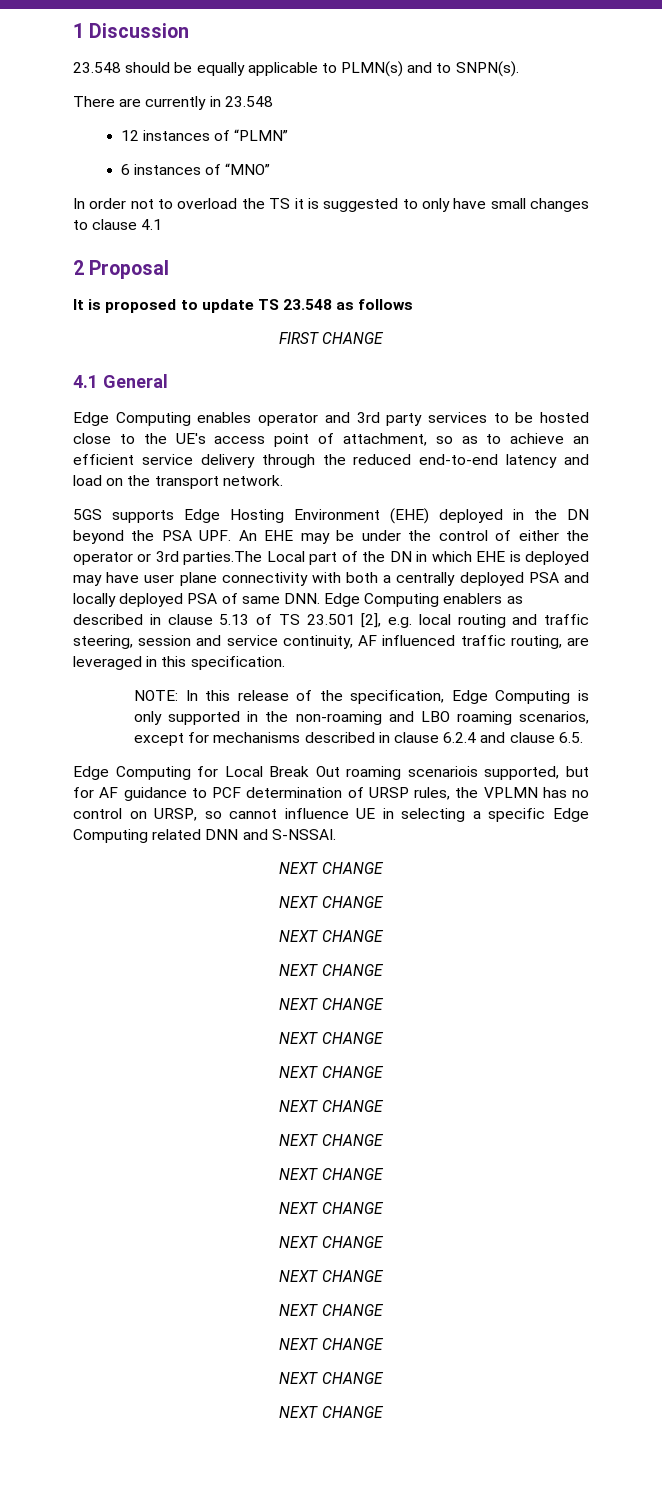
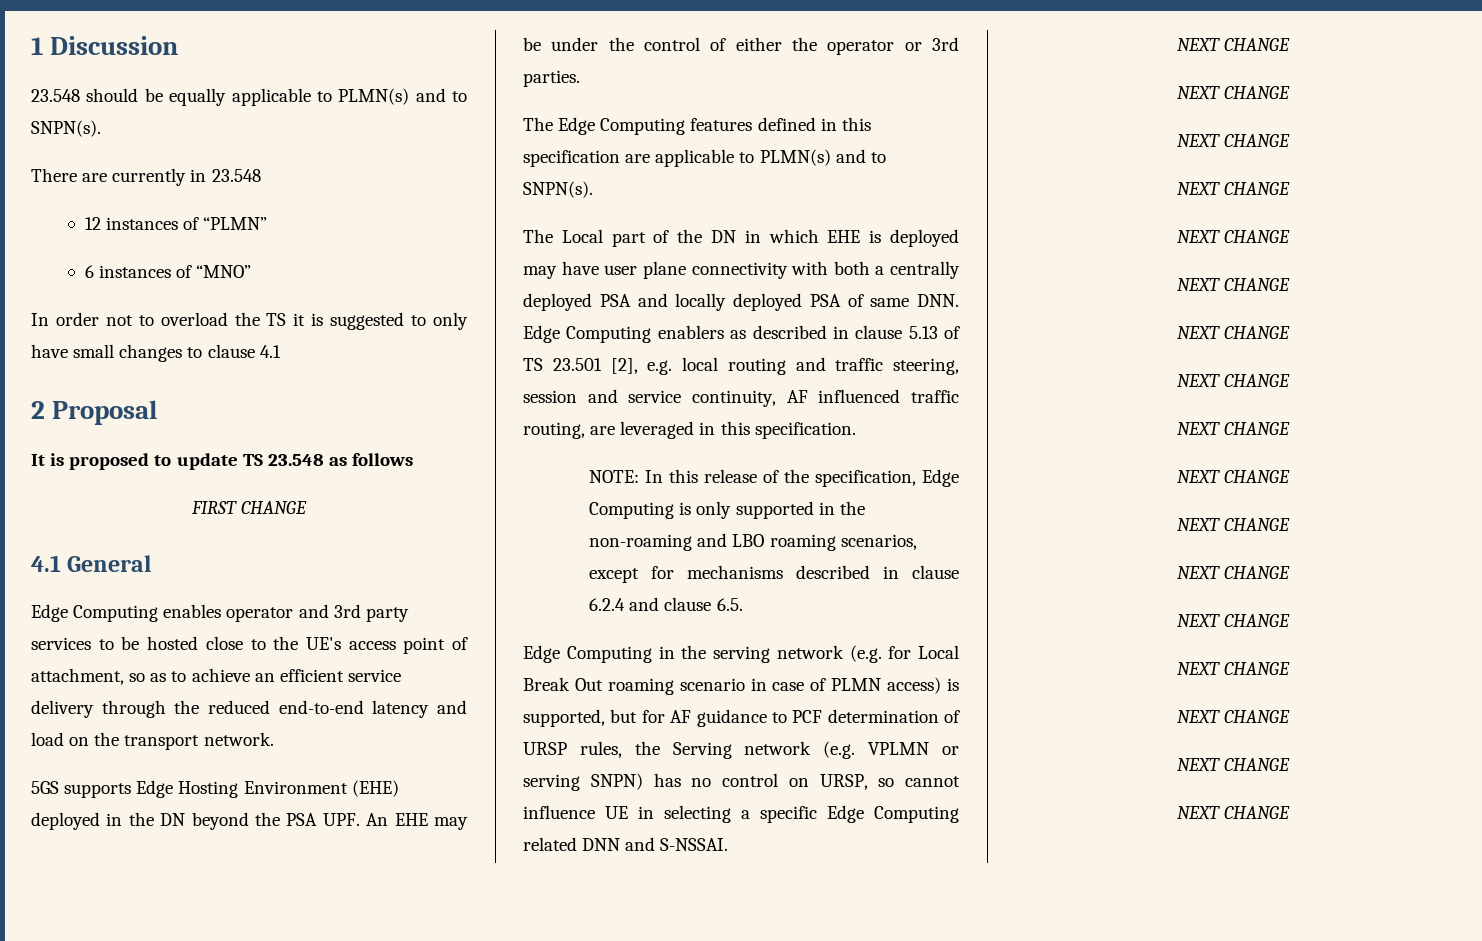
- 5GS supports Edge Hosting Environment (EHE) deployed in the DN beyond the PSA UPF. An EHE may be under the control of either the operator or 3rd parties.The Local part of the DN in which EHE is deployed may have user plane connectivity with both a centrally deployed PSA and locally deployed PSA of same DNN. Edge Computing enablers as described in clause 5.13 of TS 23.501 [2], e.g. local routing and traffic steering, session and service continuity, AF influenced traffic routing, are leveraged in this specification.
+ 5GS supports Edge Hosting Environment (EHE) deployed in the DN beyond the PSA UPF. An EHE may be under the control of either the operator or 3rd parties.
+ The Edge Computing features defined in this specification are applicable to PLMN(s) and to SNPN(s).
+ The Local part of the DN in which EHE is deployed may have user plane connectivity with both a centrally deployed PSA and locally deployed PSA of same DNN. Edge Computing enablers as described in clause 5.13 of TS 23.501 [2], e.g. local routing and traffic steering, session and service continuity, AF influenced traffic routing, are leveraged in this specification.
- Edge Computing for Local Break Out roaming scenariois supported, but for AF guidance to PCF determination of URSP rules, the VPLMN has no control on URSP, so cannot influence UE in selecting a specific Edge Computing related DNN and S-NSSAI.
+ Edge Computing in the serving network (e.g. for Local Break Out roaming scenario in case of PLMN access) is supported, but for AF guidance to PCF determination of URSP rules, the Serving network (e.g. VPLMN or serving SNPN) has no control on URSP, so cannot influence UE in selecting a specific Edge Computing related DNN and S-NSSAI.

